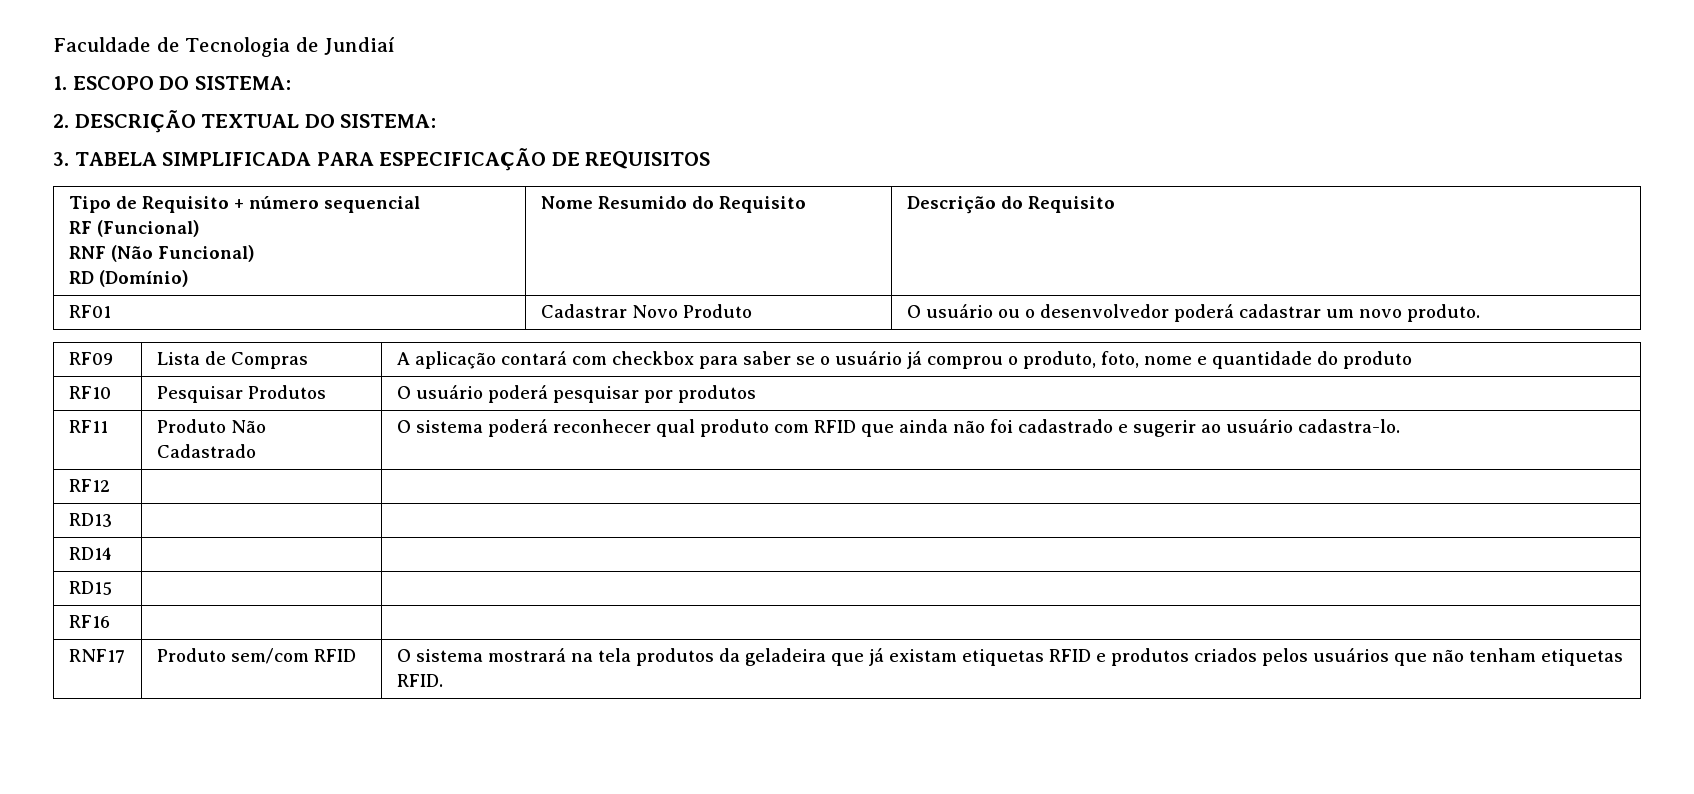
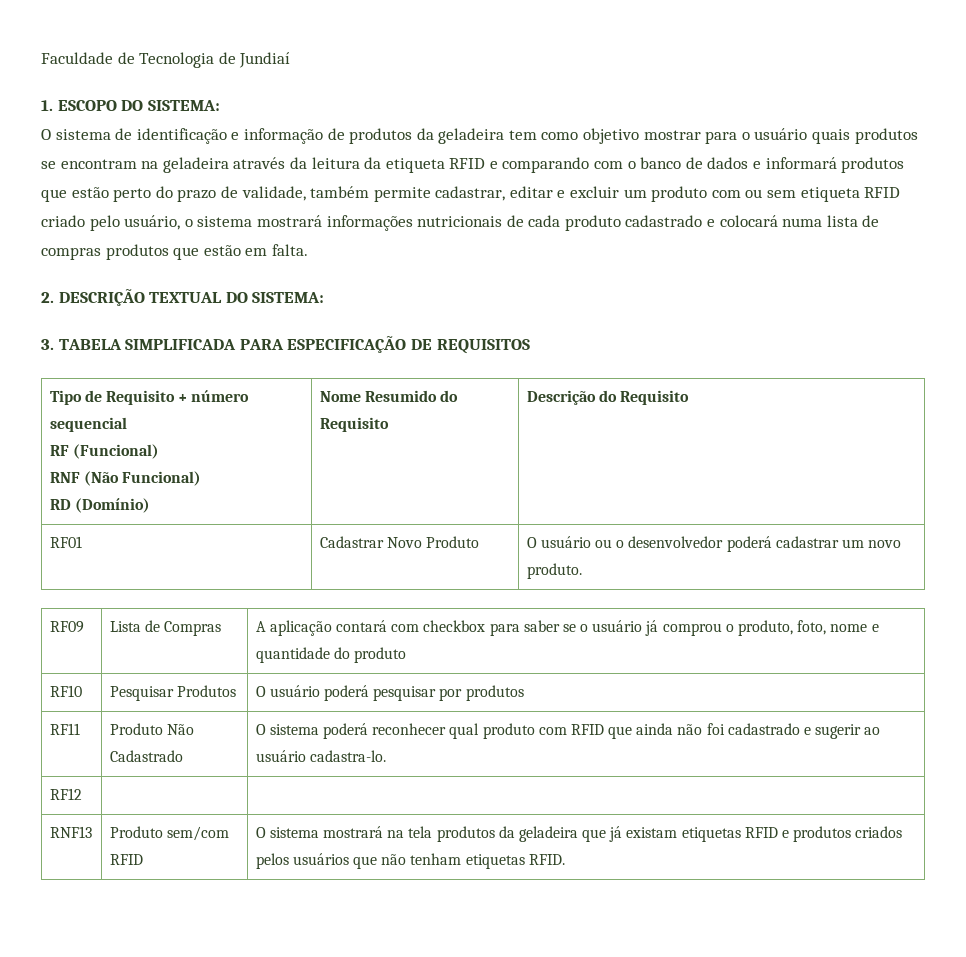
+ O sistema de identificação e informação de produtos da geladeira tem como objetivo mostrar para o usuário quais produtos se encontram na geladeira através da leitura da etiqueta RFID e comparando com o banco de dados e informará produtos que estão perto do prazo de validade, também permite cadastrar, editar e excluir um produto com ou sem etiqueta RFID criado pelo usuário, o sistema mostrará informações nutricionais de cada produto cadastrado e colocará numa lista de compras produtos que estão em falta.
- RD13 | |
- RD14 | |
- RD15 | |
- RF16 | |
- RNF17 | Produto sem/com RFID | O sistema mostrará na tela produtos da geladeira que já existam etiquetas RFID e produtos criados pelos usuários que não tenham etiquetas RFID.
+ RNF13 | Produto sem/com RFID | O sistema mostrará na tela produtos da geladeira que já existam etiquetas RFID e produtos criados pelos usuários que não tenham etiquetas RFID.

